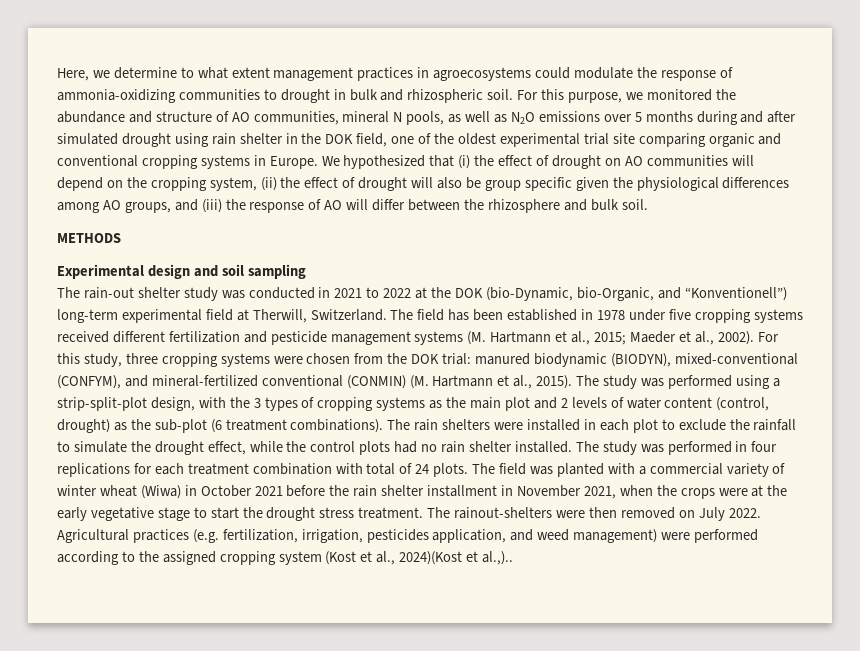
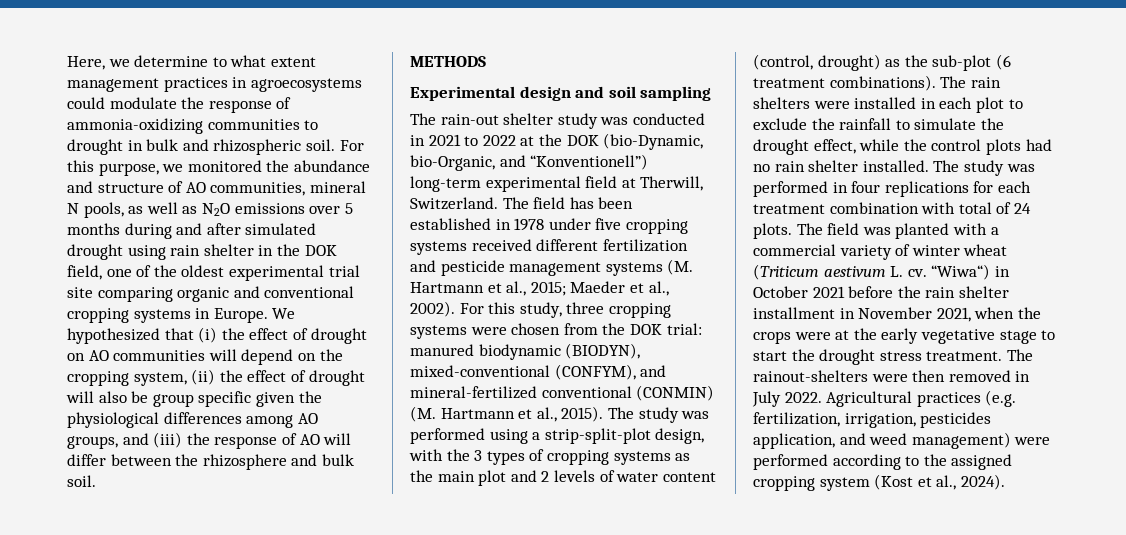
- The field was planted with a commercial variety of winter wheat (Wiwa) in October 2021 before the rain shelter installment in November 2021, when the crops were at the early vegetative stage to start the drought stress treatment.
+ The field was planted with a commercial variety of winter wheat (Triticum aestivum L. cv. “Wiwa“) in October 2021 before the rain shelter installment in November 2021, when the crops were at the early vegetative stage to start the drought stress treatment.
- The rainout-shelters were then removed on July 2022.
+ The rainout-shelters were then removed in July 2022.
- Agricultural practices (e.g. fertilization, irrigation, pesticides application, and weed management) were performed according to the assigned cropping system (Kost et al., 2024)(Kost et al.,)..
+ Agricultural practices (e.g. fertilization, irrigation, pesticides application, and weed management) were performed according to the assigned cropping system (Kost et al., 2024).

